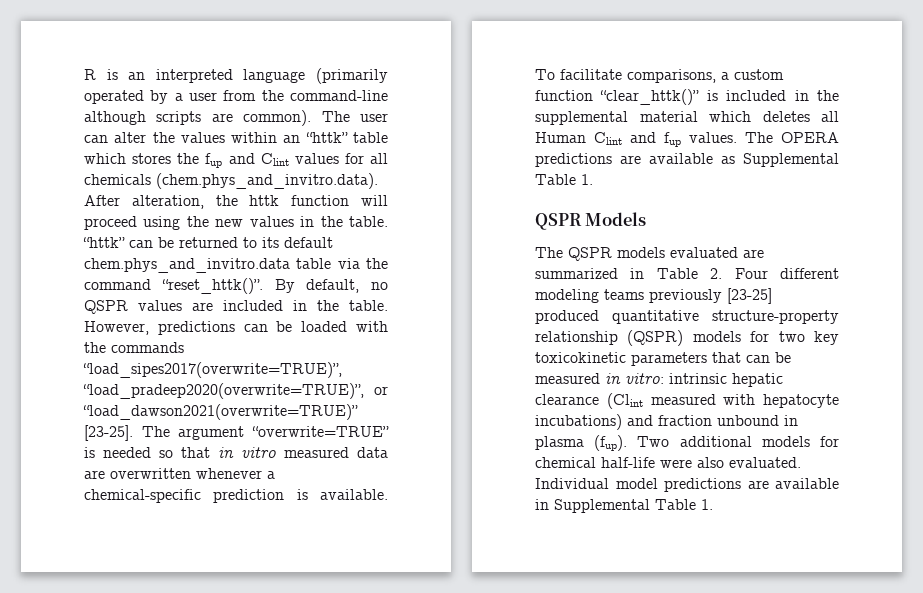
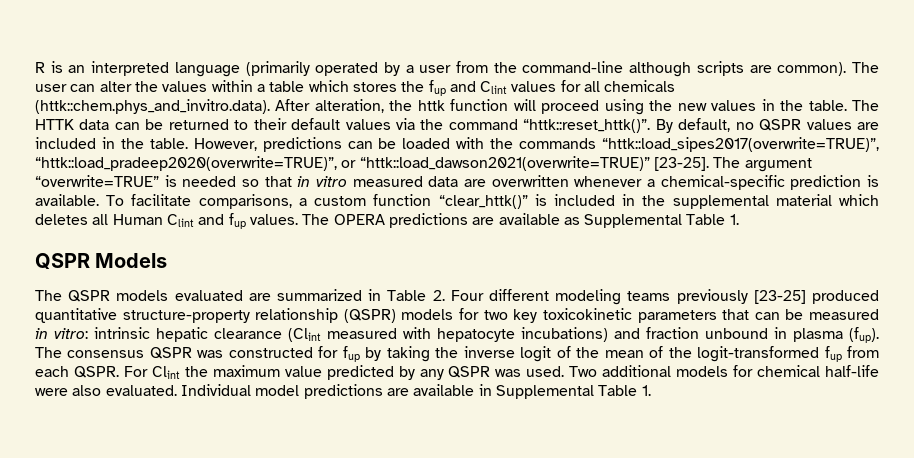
- The user can alter the values within an “httk” table which stores the fup and Clint values for all chemicals (chem.phys_and_invitro.data). After alteration, the httk function will proceed using the new values in the table.
+ The user can alter the values within a table which stores the fup and Clint values for all chemicals (httk::chem.phys_and_invitro.data). After alteration, the httk function will proceed using the new values in the table.
- “httk” can be returned to its default chem.phys_and_invitro.data table via the command “reset_httk()”.
+ The HTTK data can be returned to their default values via the command “httk::reset_httk()”.
- However, predictions can be loaded with the commands “load_sipes2017(overwrite=TRUE)”, “load_pradeep2020(overwrite=TRUE)”, or “load_dawson2021(overwrite=TRUE)” [23-25].
+ However, predictions can be loaded with the commands “httk::load_sipes2017(overwrite=TRUE)”, “httk::load_pradeep2020(overwrite=TRUE)”, or “httk::load_dawson2021(overwrite=TRUE)” [23-25].
+ The consensus QSPR was constructed for fup by taking the inverse logit of the mean of the logit-transformed fup from each QSPR. For Clint the maximum value predicted by any QSPR was used.

